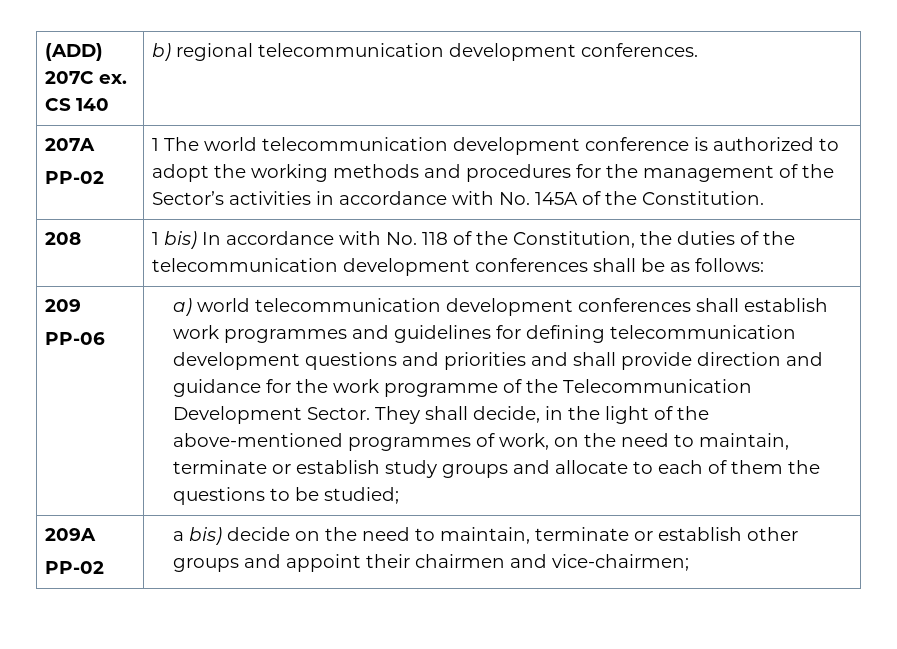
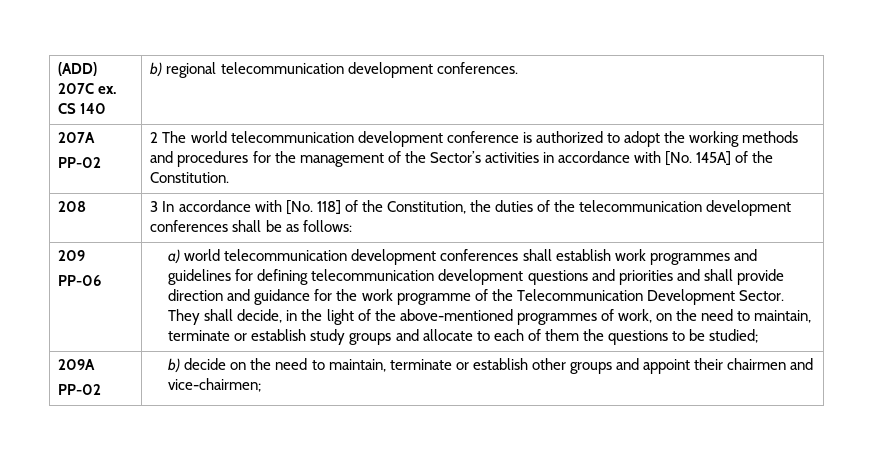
  207A
- PP-02 | 1 The world telecommunication development conference is authorized to adopt the working methods and procedures for the management of the Sector’s activities in accordance with No. 145A of the Constitution.
+ PP-02 | 2 The world telecommunication development conference is authorized to adopt the working methods and procedures for the management of the Sector’s activities in accordance with [No. 145A] of the Constitution.
- 208 | 1 bis) In accordance with No. 118 of the Constitution, the duties of the telecommunication development conferences shall be as follows:
+ 208 | 3 In accordance with [No. 118] of the Constitution, the duties of the telecommunication development conferences shall be as follows:
  209A
- PP-02 | a bis) decide on the need to maintain, terminate or establish other groups and appoint their chairmen and vice-chairmen;
+ PP-02 | b) decide on the need to maintain, terminate or establish other groups and appoint their chairmen and vice-chairmen;

